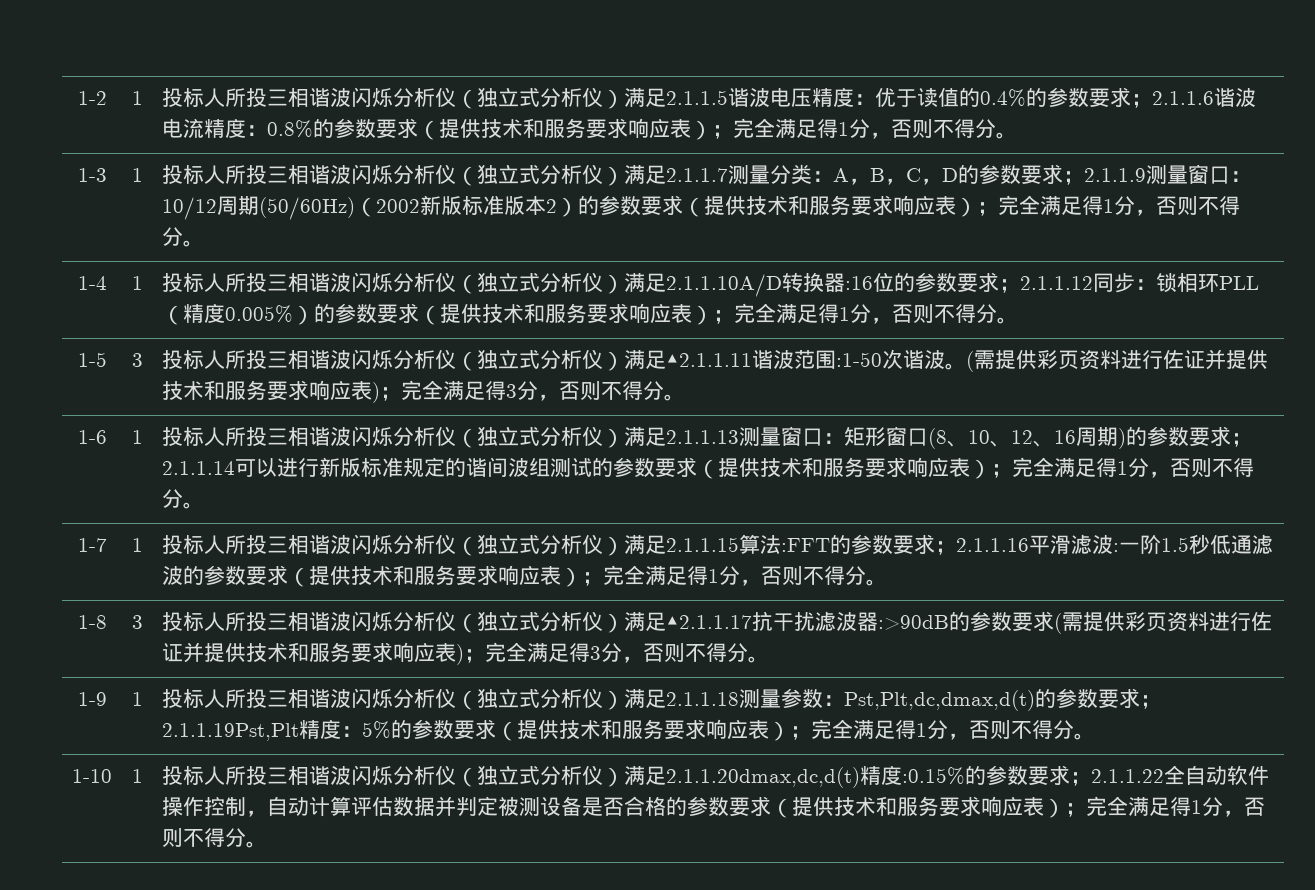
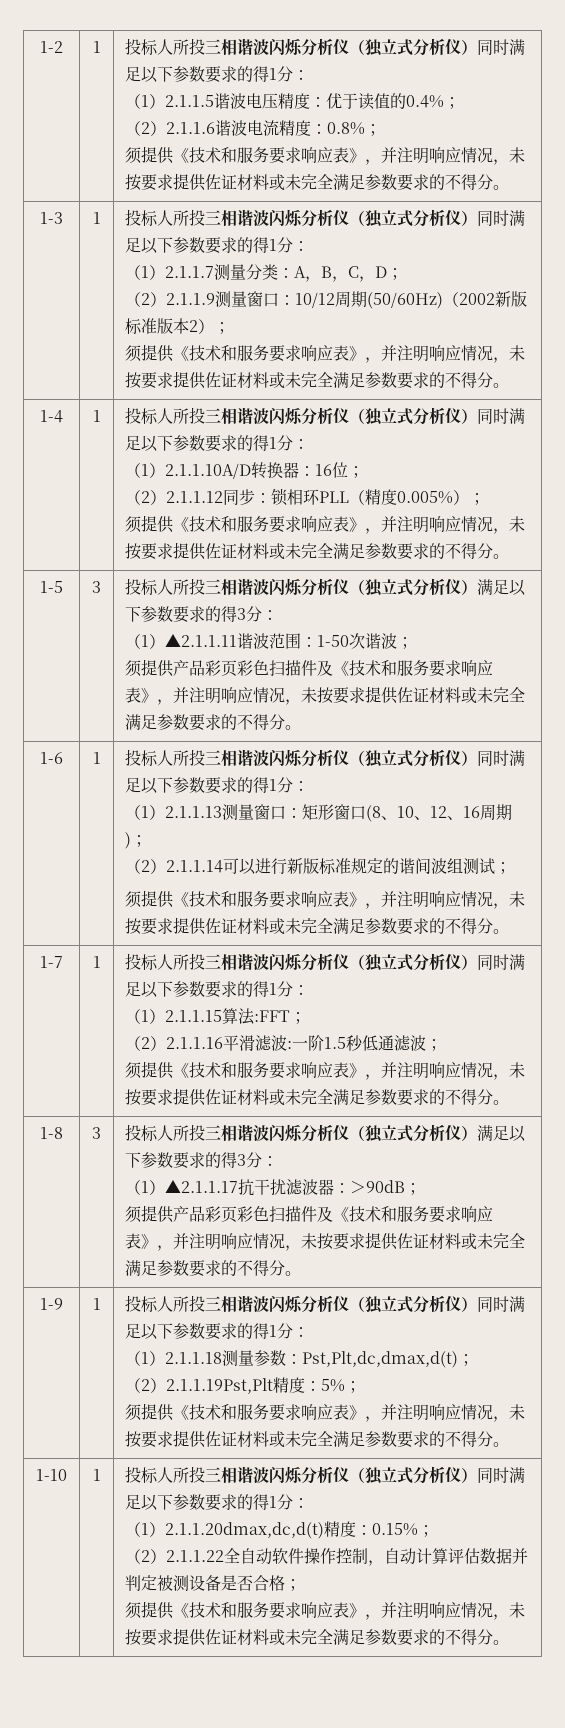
- 1-2 | 1 | 投标人所投三相谐波闪烁分析仪（独立式分析仪）满足2.1.1.5谐波电压精度：优于读值的0.4%的参数要求；2.1.1.6谐波电流精度：0.8%的参数要求（提供技术和服务要求响应表）；完全满足得1分，否则不得分。
+ 1-2 | 1 | 投标人所投三相谐波闪烁分析仪（独立式分析仪）同时满足以下参数要求的得1分：
+ （1）2.1.1.5谐波电压精度：优于读值的0.4%；
+ （2）2.1.1.6谐波电流精度：0.8%；
+ 须提供《技术和服务要求响应表》，并注明响应情况，未按要求提供佐证材料或未完全满足参数要求的不得分。
- 1-3 | 1 | 投标人所投三相谐波闪烁分析仪（独立式分析仪）满足2.1.1.7测量分类：A，B，C，D的参数要求；2.1.1.9测量窗口：10/12周期(50/60Hz)（2002新版标准版本2）的参数要求（提供技术和服务要求响应表）；完全满足得1分，否则不得分。
+ 1-3 | 1 | 投标人所投三相谐波闪烁分析仪（独立式分析仪）同时满足以下参数要求的得1分：
+ （1）2.1.1.7测量分类：A，B，C，D；
+ （2）2.1.1.9测量窗口：10/12周期(50/60Hz)（2002新版标准版本2）；
+ 须提供《技术和服务要求响应表》，并注明响应情况，未按要求提供佐证材料或未完全满足参数要求的不得分。
- 1-4 | 1 | 投标人所投三相谐波闪烁分析仪（独立式分析仪）满足2.1.1.10A/D转换器:16位的参数要求；2.1.1.12同步：锁相环PLL（精度0.005%）的参数要求（提供技术和服务要求响应表）；完全满足得1分，否则不得分。
+ 1-4 | 1 | 投标人所投三相谐波闪烁分析仪（独立式分析仪）同时满足以下参数要求的得1分：
+ （1）2.1.1.10A/D转换器：16位；
+ （2）2.1.1.12同步：锁相环PLL（精度0.005%）；
+ 须提供《技术和服务要求响应表》，并注明响应情况，未按要求提供佐证材料或未完全满足参数要求的不得分。
- 1-5 | 3 | 投标人所投三相谐波闪烁分析仪（独立式分析仪）满足▲2.1.1.11谐波范围:1-50次谐波。(需提供彩页资料进行佐证并提供技术和服务要求响应表)；完全满足得3分，否则不得分。
+ 1-5 | 3 | 投标人所投三相谐波闪烁分析仪（独立式分析仪）满足以下参数要求的得3分：
+ （1）▲2.1.1.11谐波范围：1-50次谐波；
+ 须提供产品彩页彩色扫描件及《技术和服务要求响应表》，并注明响应情况，未按要求提供佐证材料或未完全满足参数要求的不得分。
- 1-6 | 1 | 投标人所投三相谐波闪烁分析仪（独立式分析仪）满足2.1.1.13测量窗口：矩形窗口(8、10、12、16周期)的参数要求；2.1.1.14可以进行新版标准规定的谐间波组测试的参数要求（提供技术和服务要求响应表）；完全满足得1分，否则不得分。
+ 1-6 | 1 | 投标人所投三相谐波闪烁分析仪（独立式分析仪）同时满足以下参数要求的得1分：
+ （1）2.1.1.13测量窗口：矩形窗口(8、10、12、16周期)；
+ （2）2.1.1.14可以进行新版标准规定的谐间波组测试；
+ 须提供《技术和服务要求响应表》，并注明响应情况，未按要求提供佐证材料或未完全满足参数要求的不得分。
- 1-7 | 1 | 投标人所投三相谐波闪烁分析仪（独立式分析仪）满足2.1.1.15算法:FFT的参数要求；2.1.1.16平滑滤波:一阶1.5秒低通滤波的参数要求（提供技术和服务要求响应表）；完全满足得1分，否则不得分。
+ 1-7 | 1 | 投标人所投三相谐波闪烁分析仪（独立式分析仪）同时满足以下参数要求的得1分：
+ （1）2.1.1.15算法:FFT；
+ （2）2.1.1.16平滑滤波:一阶1.5秒低通滤波；
+ 须提供《技术和服务要求响应表》，并注明响应情况，未按要求提供佐证材料或未完全满足参数要求的不得分。
- 1-8 | 3 | 投标人所投三相谐波闪烁分析仪（独立式分析仪）满足▲2.1.1.17抗干扰滤波器:>90dB的参数要求(需提供彩页资料进行佐证并提供技术和服务要求响应表)；完全满足得3分，否则不得分。
+ 1-8 | 3 | 投标人所投三相谐波闪烁分析仪（独立式分析仪）满足以下参数要求的得3分：
+ （1）▲2.1.1.17抗干扰滤波器：＞90dB；
+ 须提供产品彩页彩色扫描件及《技术和服务要求响应表》，并注明响应情况，未按要求提供佐证材料或未完全满足参数要求的不得分。
- 1-9 | 1 | 投标人所投三相谐波闪烁分析仪（独立式分析仪）满足2.1.1.18测量参数：Pst,Plt,dc,dmax,d(t)的参数要求；2.1.1.19Pst,Plt精度：5%的参数要求（提供技术和服务要求响应表）；完全满足得1分，否则不得分。
+ 1-9 | 1 | 投标人所投三相谐波闪烁分析仪（独立式分析仪）同时满足以下参数要求的得1分：
+ （1）2.1.1.18测量参数：Pst,Plt,dc,dmax,d(t)；
+ （2）2.1.1.19Pst,Plt精度：5%；
+ 须提供《技术和服务要求响应表》，并注明响应情况，未按要求提供佐证材料或未完全满足参数要求的不得分。
- 1-10 | 1 | 投标人所投三相谐波闪烁分析仪（独立式分析仪）满足2.1.1.20dmax,dc,d(t)精度:0.15%的参数要求；2.1.1.22全自动软件操作控制，自动计算评估数据并判定被测设备是否合格的参数要求（提供技术和服务要求响应表）；完全满足得1分，否则不得分。
+ 1-10 | 1 | 投标人所投三相谐波闪烁分析仪（独立式分析仪）同时满足以下参数要求的得1分：
+ （1）2.1.1.20dmax,dc,d(t)精度：0.15%；
+ （2）2.1.1.22全自动软件操作控制，自动计算评估数据并判定被测设备是否合格；
+ 须提供《技术和服务要求响应表》，并注明响应情况，未按要求提供佐证材料或未完全满足参数要求的不得分。

